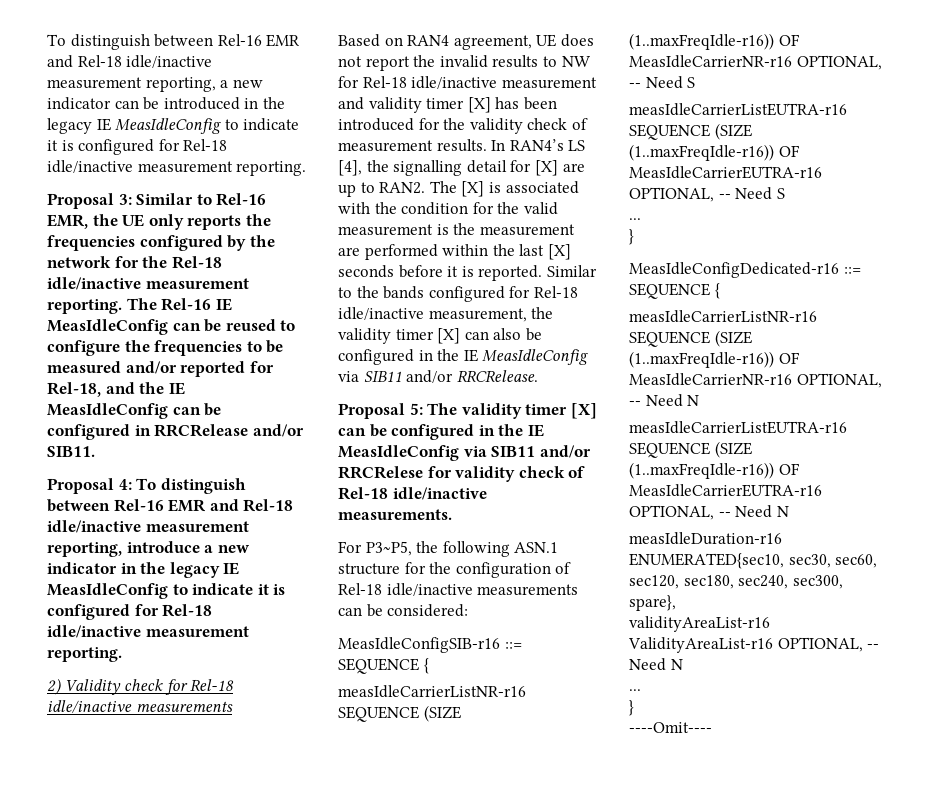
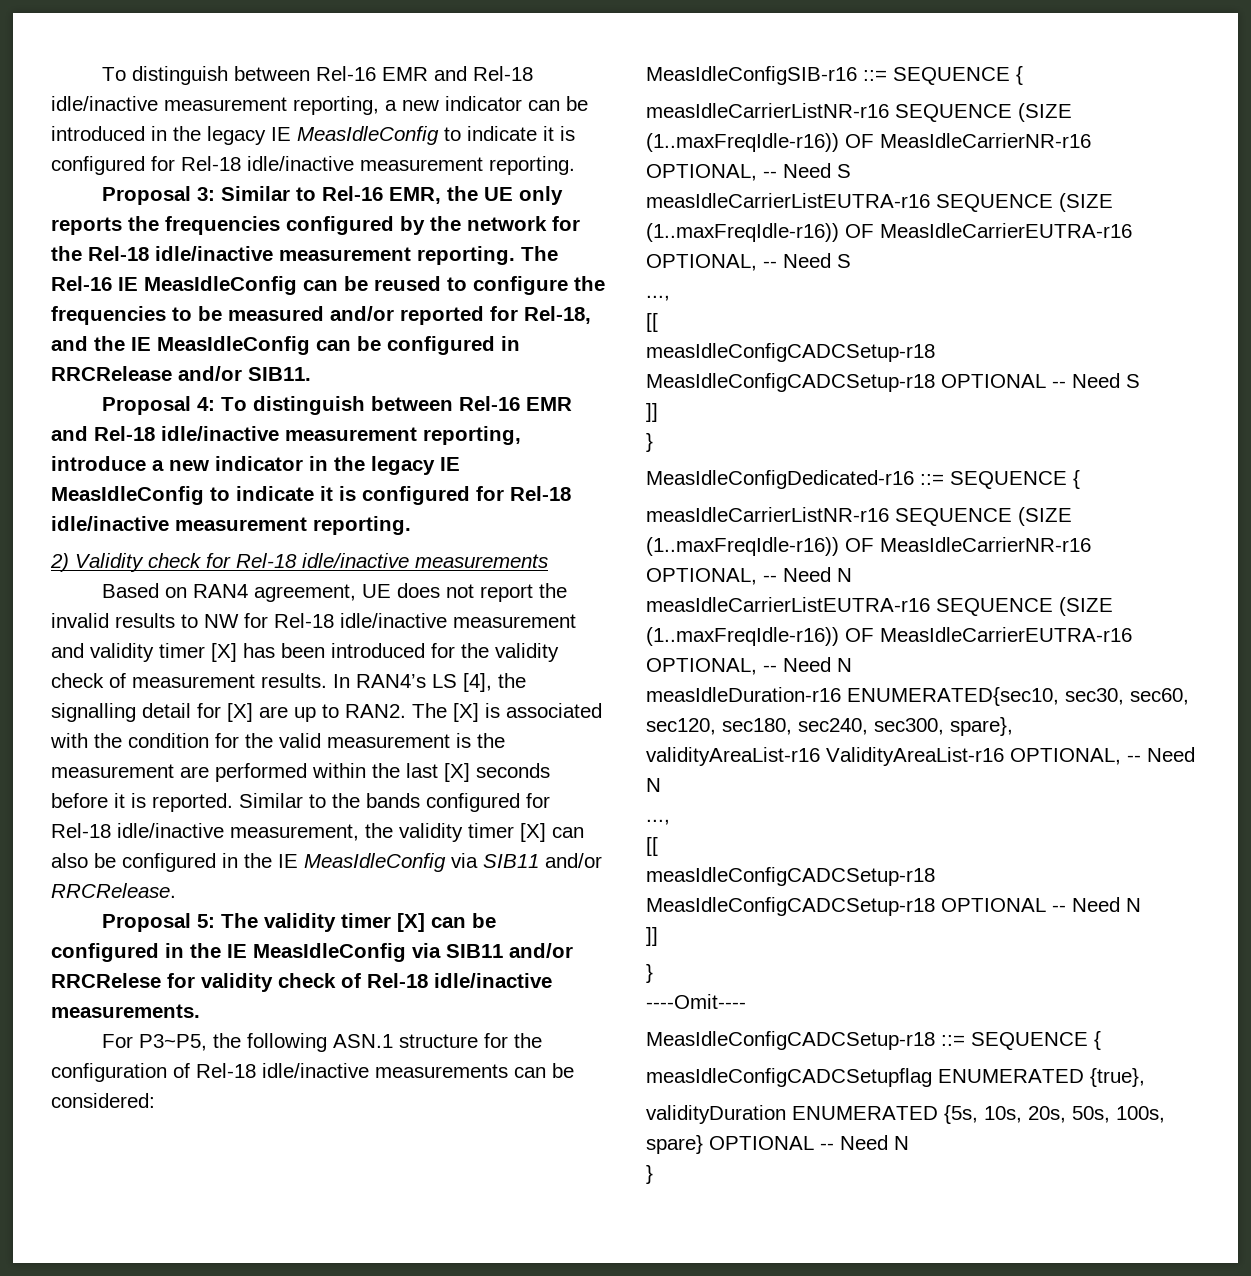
  measIdleCarrierListEUTRA-r16 SEQUENCE (SIZE (1..maxFreqIdle-r16)) OF MeasIdleCarrierEUTRA-r16 OPTIONAL, -- Need S
- ...
+ ...,
+ [[
+ measIdleConfigCADCSetup-r18 MeasIdleConfigCADCSetup-r18 OPTIONAL -- Need S
+ ]]
  validityAreaList-r16 ValidityAreaList-r16 OPTIONAL, -- Need N
- ...
+ ...,
+ [[
+ measIdleConfigCADCSetup-r18 MeasIdleConfigCADCSetup-r18 OPTIONAL -- Need N
+ ]]
  }
  ----Omit----
+ MeasIdleConfigCADCSetup-r18 ::= SEQUENCE {
+ measIdleConfigCADCSetupflag ENUMERATED {true},
+ validityDuration ENUMERATED {5s, 10s, 20s, 50s, 100s, spare} OPTIONAL -- Need N
+ }

